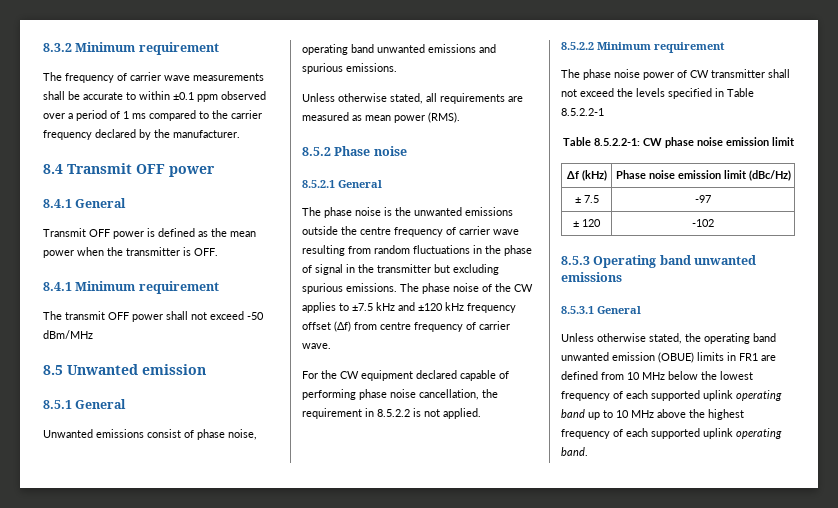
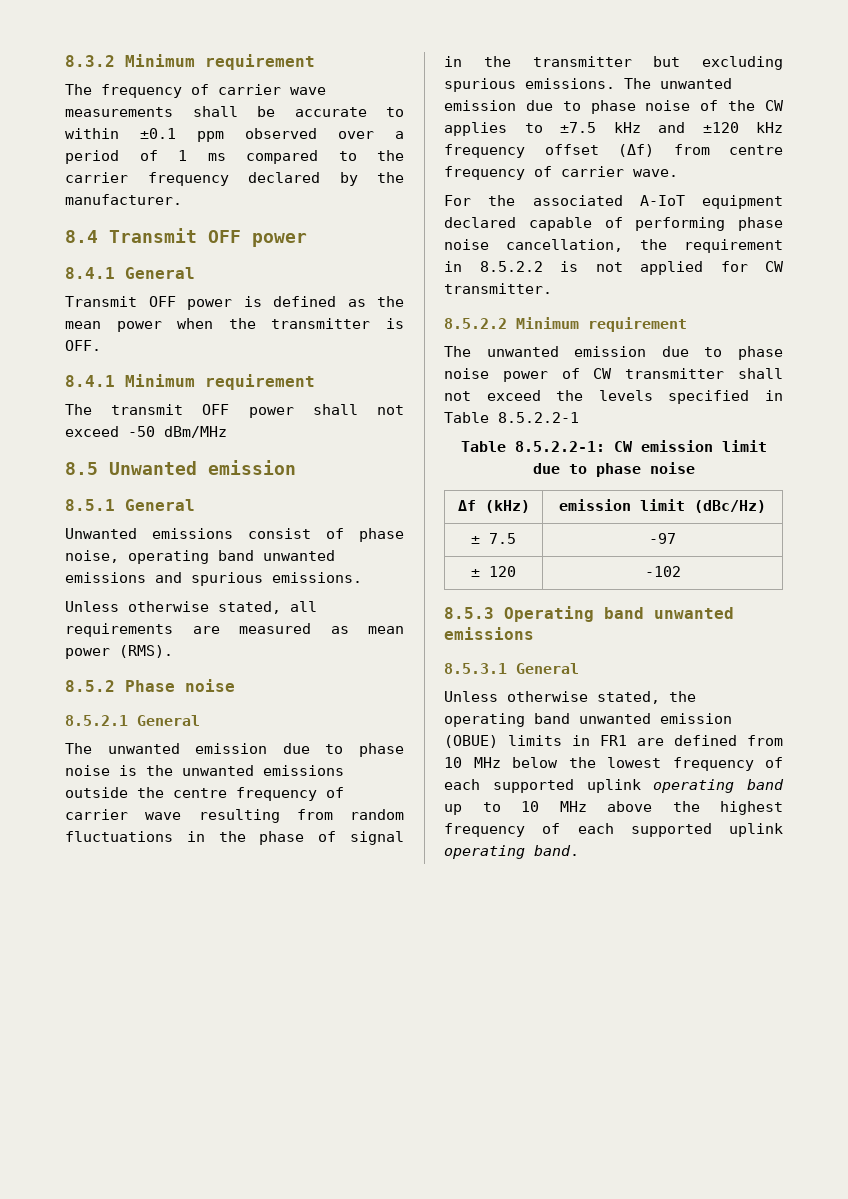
- The phase noise is the unwanted emissions outside the centre frequency of carrier wave resulting from random fluctuations in the phase of signal in the transmitter but excluding spurious emissions.
+ The unwanted emission due to phase noise is the unwanted emissions outside the centre frequency of carrier wave resulting from random fluctuations in the phase of signal in the transmitter but excluding spurious emissions.
- The phase noise of the CW applies to ±7.5 kHz and ±120 kHz frequency offset (Δf) from centre frequency of carrier wave.
+ The unwanted emission due to phase noise of the CW applies to ±7.5 kHz and ±120 kHz frequency offset (Δf) from centre frequency of carrier wave.
- For the CW equipment declared capable of performing phase noise cancellation, the requirement in 8.5.2.2 is not applied.
+ For the associated A-IoT equipment declared capable of performing phase noise cancellation, the requirement in 8.5.2.2 is not applied for CW transmitter.
- The phase noise power of CW transmitter shall not exceed the levels specified in Table 8.5.2.2-1
+ The unwanted emission due to phase noise power of CW transmitter shall not exceed the levels specified in Table 8.5.2.2-1
- Table 8.5.2.2-1: CW phase noise emission limit
+ Table 8.5.2.2-1: CW emission limit due to phase noise
- Δf (kHz) | Phase noise emission limit (dBc/Hz)
+ Δf (kHz) | emission limit (dBc/Hz)

